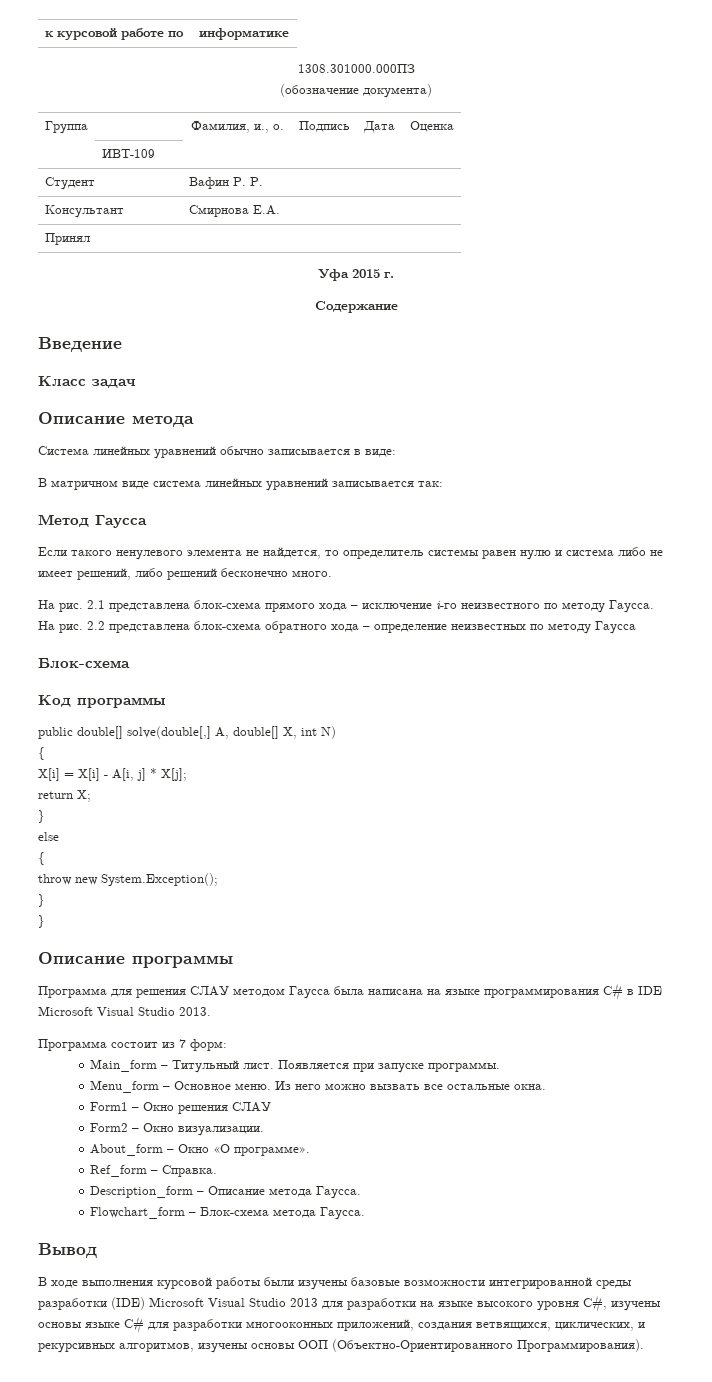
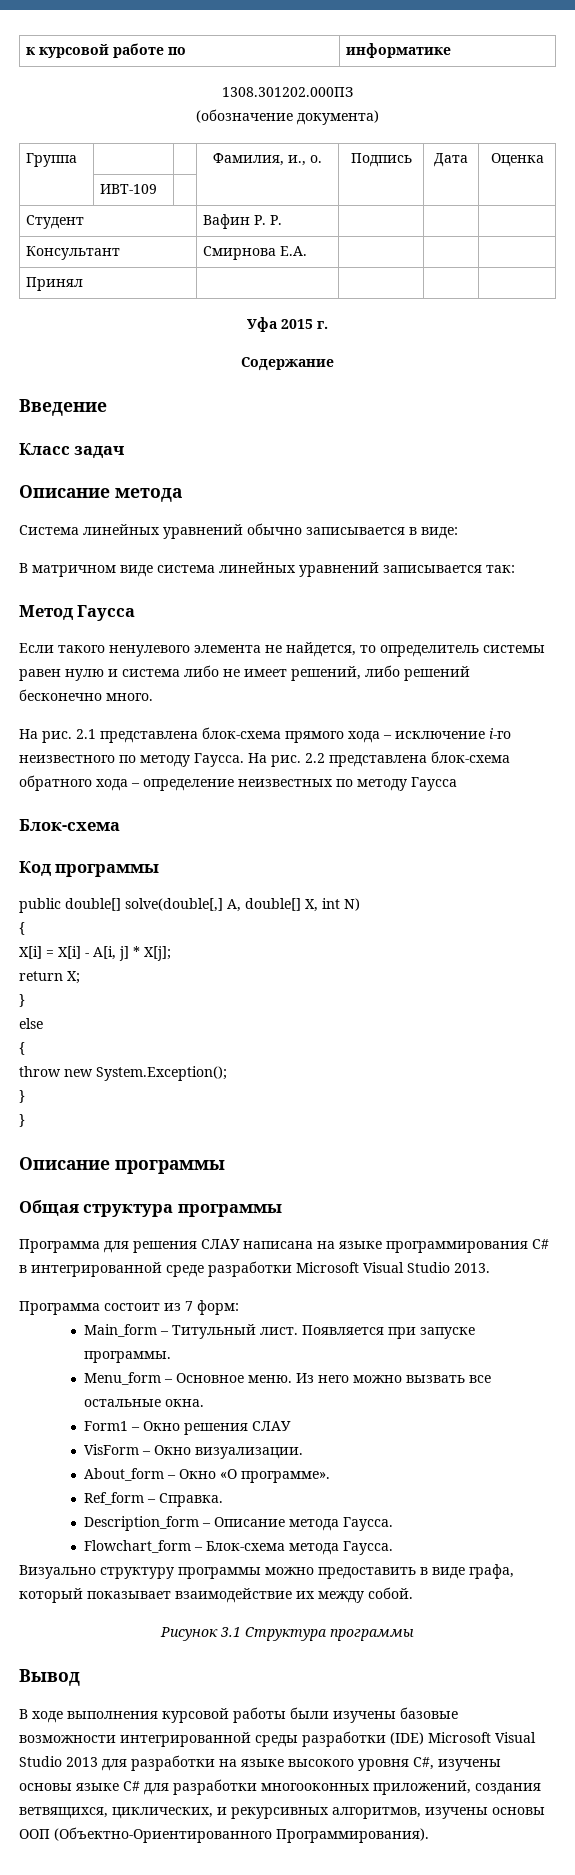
- 1308.301000.000ПЗ
+ 1308.301202.000ПЗ
+ Общая структура программы
- Программа для решения СЛАУ методом Гаусса была написана на языке программирования C# в IDE Microsoft Visual Studio 2013.
+ Программа для решения СЛАУ написана на языке программирования C# в интегрированной среде разработки Microsoft Visual Studio 2013.
- Form2 – Окно визуализации.
+ VisForm – Окно визуализации.
+ Визуально структуру программы можно предоставить в виде графа, который показывает взаимодействие их между собой.
+ Рисунок 3.1 Структура программы

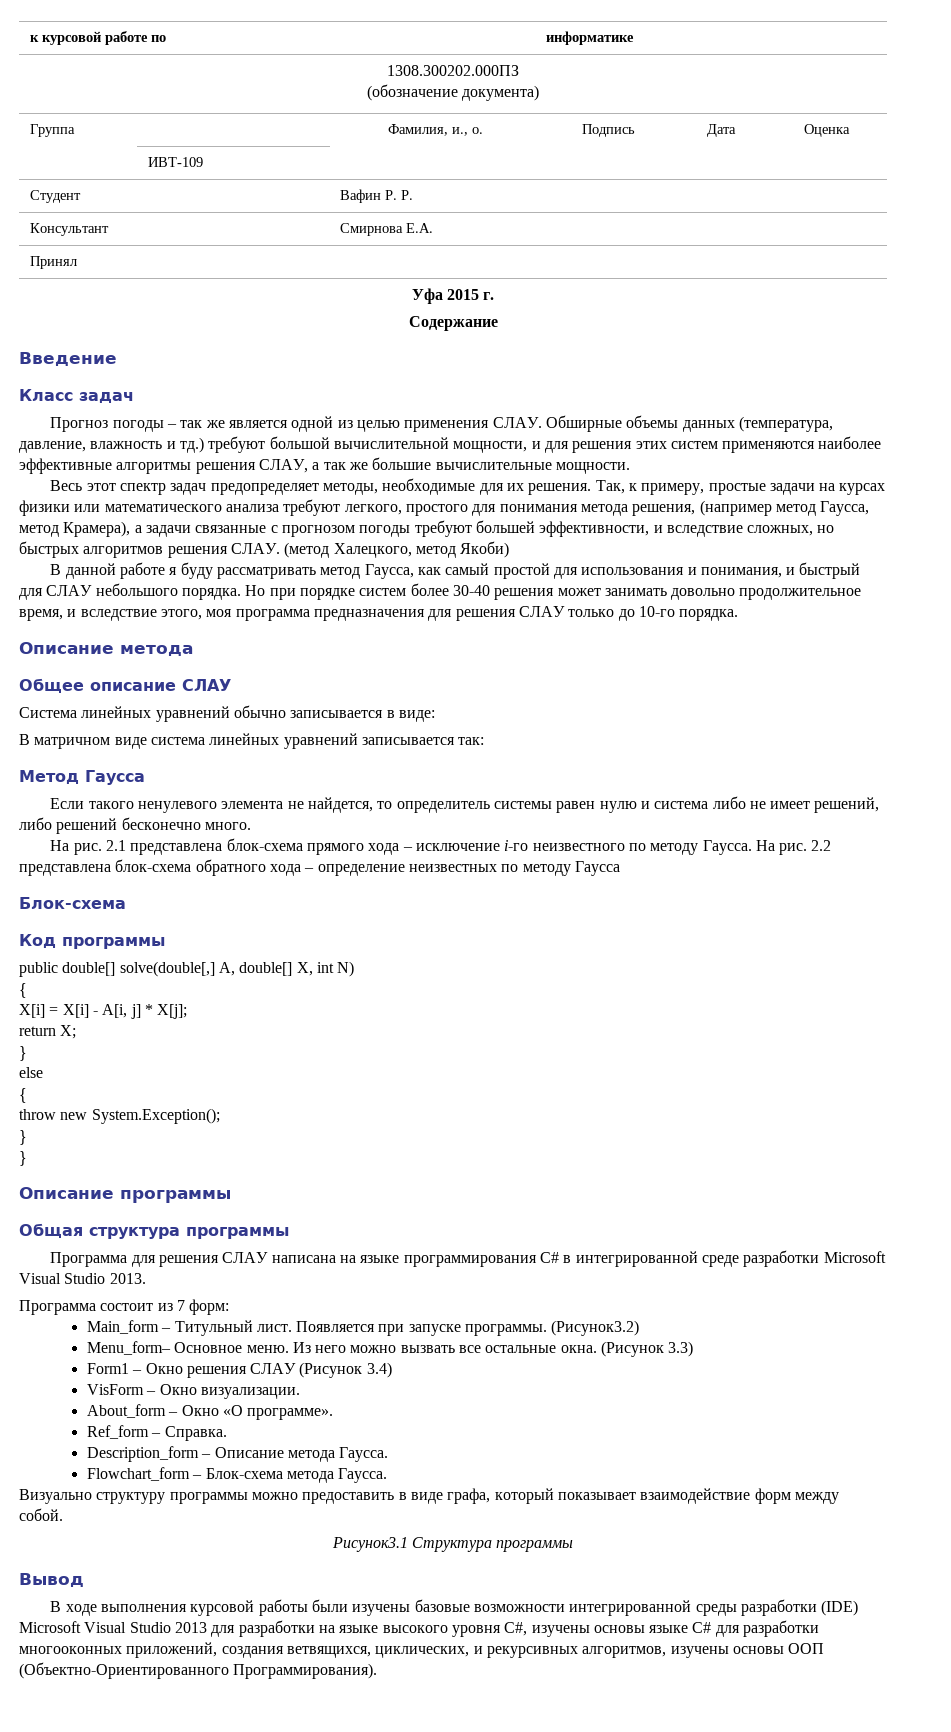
- 1308.301202.000ПЗ
+ 1308.300202.000ПЗ
  Класс задач
+ Прогноз погоды – так же является одной из целью применения СЛАУ. Обширные объемы данных (температура, давление, влажность и тд.) требуют большой вычислительной мощности, и для решения этих систем применяются наиболее эффективные алгоритмы решения СЛАУ, а так же большие вычислительные мощности.
+ Весь этот спектр задач предопределяет методы, необходимые для их решения. Так, к примеру, простые задачи на курсах физики или математического анализа требуют легкого, простого для понимания метода решения, (например метод Гаусса, метод Крамера), а задачи связанные с прогнозом погоды требуют большей эффективности, и вследствие сложных, но быстрых алгоритмов решения СЛАУ. (метод Халецкого, метод Якоби)
+ В данной работе я буду рассматривать метод Гаусса, как самый простой для использования и понимания, и быстрый для СЛАУ небольшого порядка. Но при порядке систем более 30-40 решения может занимать довольно продолжительное время, и вследствие этого, моя программа предназначения для решения СЛАУ только до 10-го порядка.
  Описание метода
+ Общее описание СЛАУ
- Появляется при запуске программы.
- Menu_form – Основное меню.
+ Появляется при запуске программы. (Рисунок3.2)
+ Menu_form– Основное меню.
+ (Рисунок 3.3)
- Form1 – Окно решения СЛАУ
+ Form1 – Окно решения СЛАУ (Рисунок 3.4)
- Визуально структуру программы можно предоставить в виде графа, который показывает взаимодействие их между собой.
+ Визуально структуру программы можно предоставить в виде графа, который показывает взаимодействие форм между собой.
- Рисунок 3.1 Структура программы
+ Рисунок3.1 Структура программы

